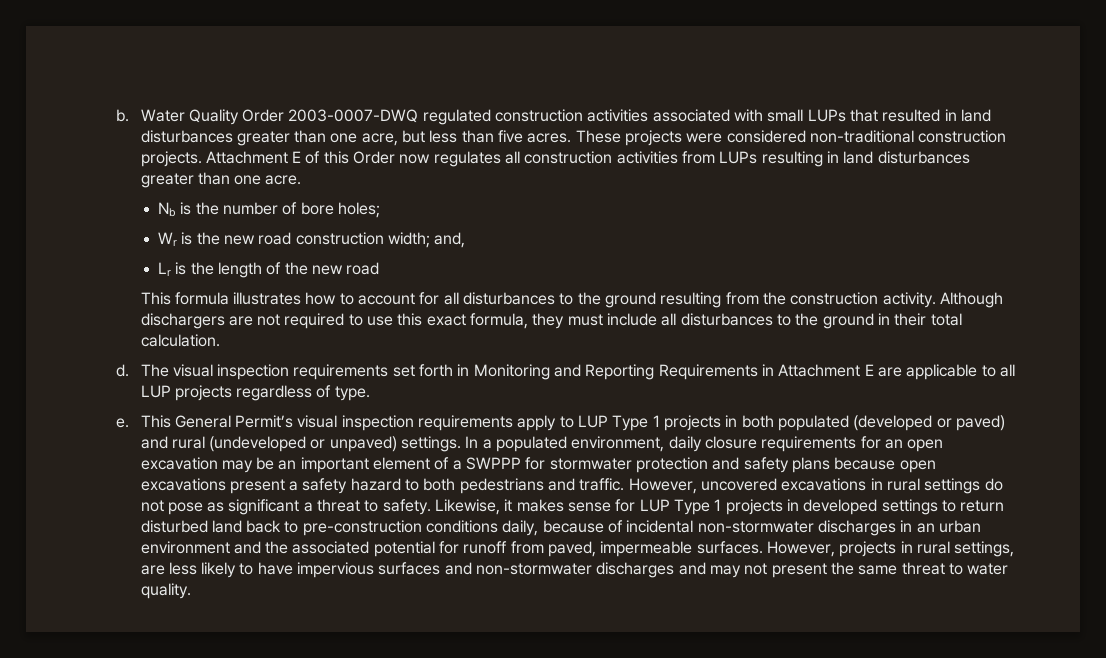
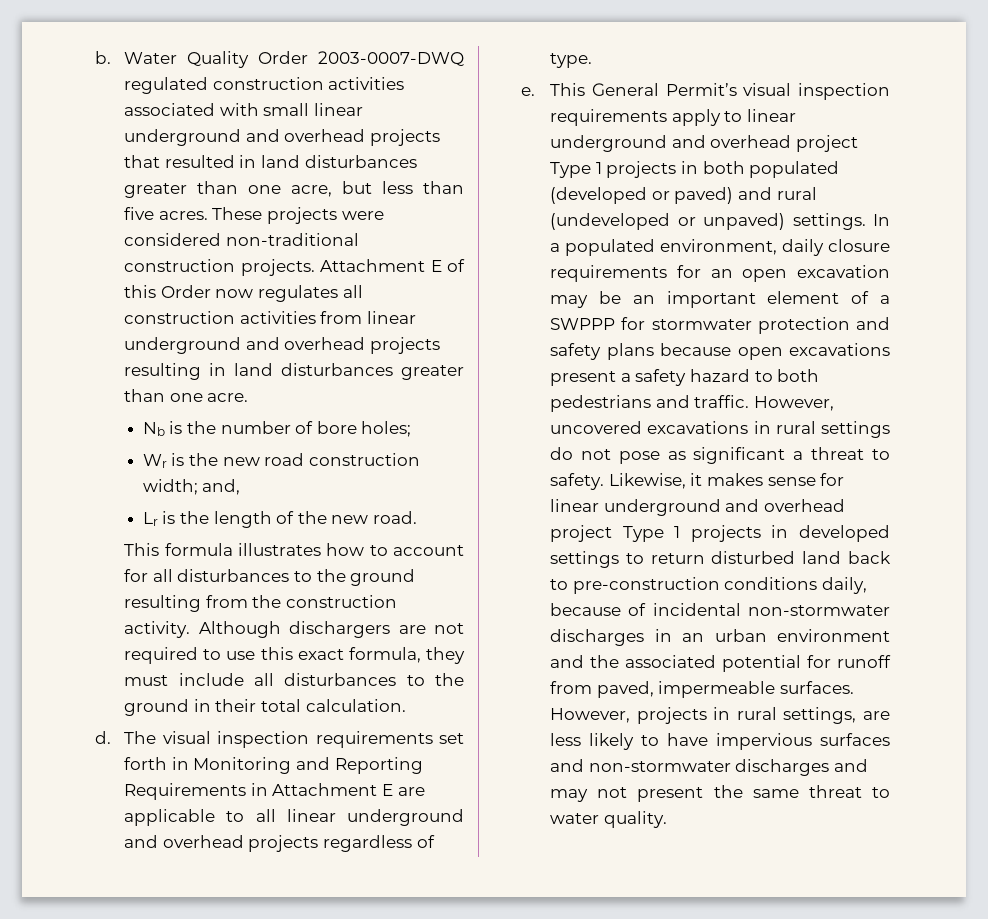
- Water Quality Order 2003-0007-DWQ regulated construction activities associated with small LUPs that resulted in land disturbances greater than one acre, but less than five acres.
+ Water Quality Order 2003-0007-DWQ regulated construction activities associated with small linear underground and overhead projects that resulted in land disturbances greater than one acre, but less than five acres.
- Attachment E of this Order now regulates all construction activities from LUPs resulting in land disturbances greater than one acre.
+ Attachment E of this Order now regulates all construction activities from linear underground and overhead projects resulting in land disturbances greater than one acre.
- Lr is the length of the new road
+ Lr is the length of the new road.
- The visual inspection requirements set forth in Monitoring and Reporting Requirements in Attachment E are applicable to all LUP projects regardless of type.
+ The visual inspection requirements set forth in Monitoring and Reporting Requirements in Attachment E are applicable to all linear underground and overhead projects regardless of type.
- This General Permit’s visual inspection requirements apply to LUP Type 1 projects in both populated (developed or paved) and rural (undeveloped or unpaved) settings.
+ This General Permit’s visual inspection requirements apply to linear underground and overhead project Type 1 projects in both populated (developed or paved) and rural (undeveloped or unpaved) settings.
- Likewise, it makes sense for LUP Type 1 projects in developed settings to return disturbed land back to pre-construction conditions daily, because of incidental non-stormwater discharges in an urban environment and the associated potential for runoff from paved, impermeable surfaces.
+ Likewise, it makes sense for linear underground and overhead project Type 1 projects in developed settings to return disturbed land back to pre-construction conditions daily, because of incidental non-stormwater discharges in an urban environment and the associated potential for runoff from paved, impermeable surfaces.

